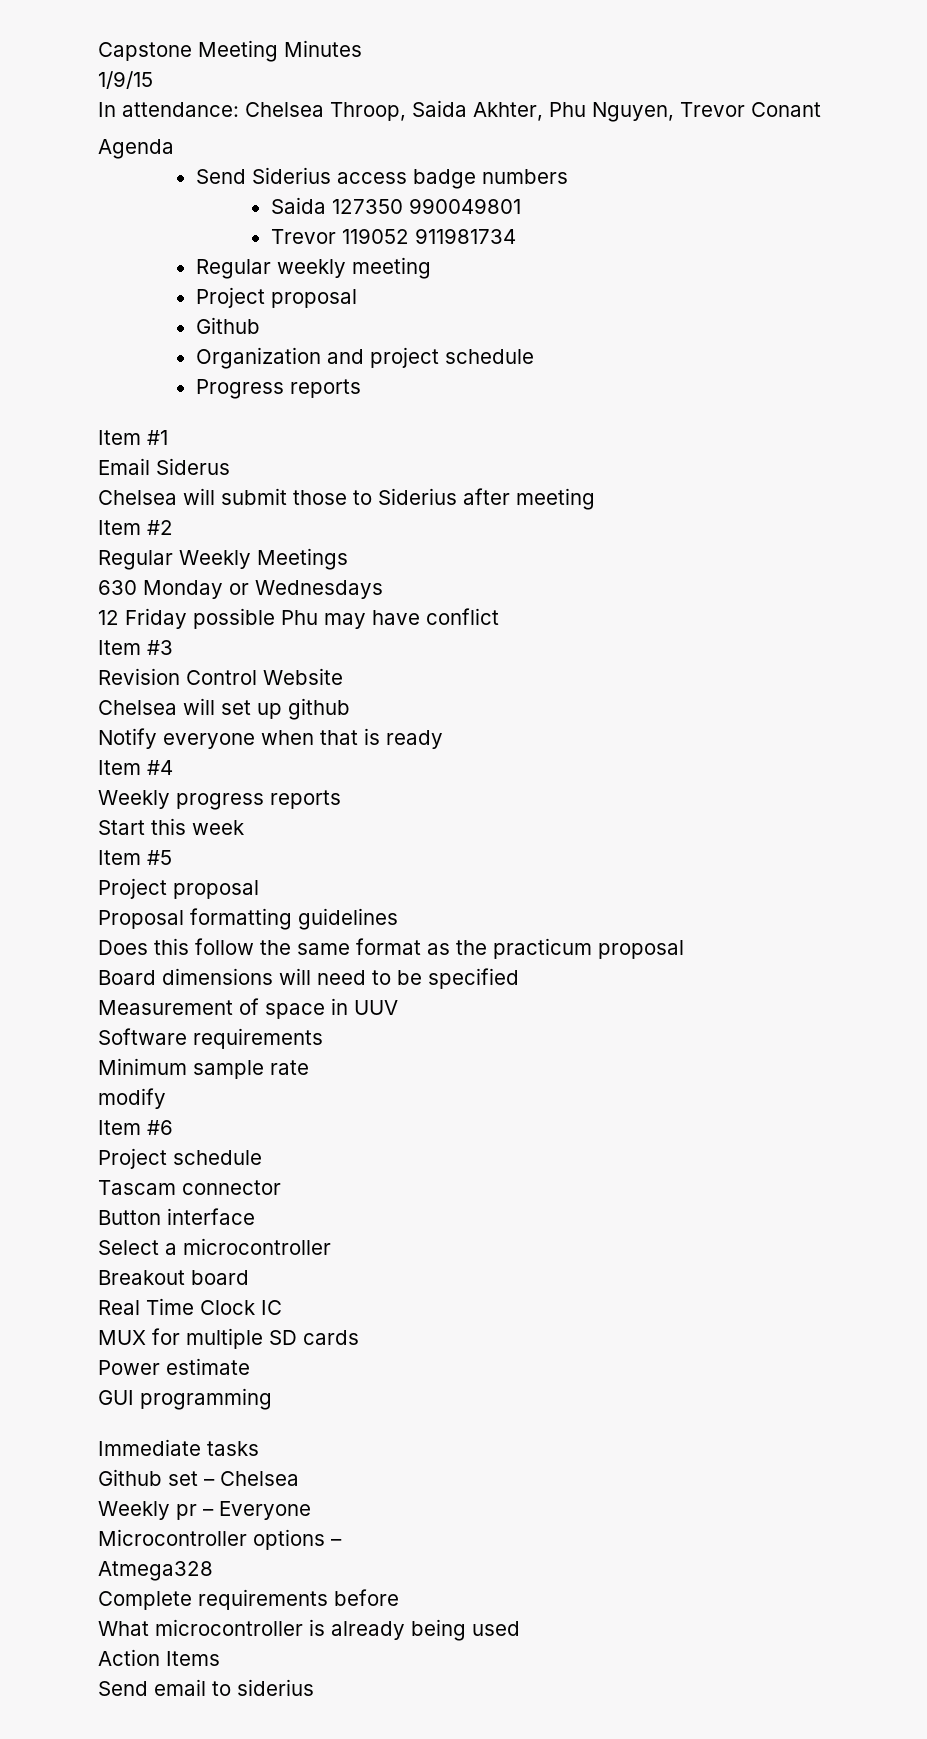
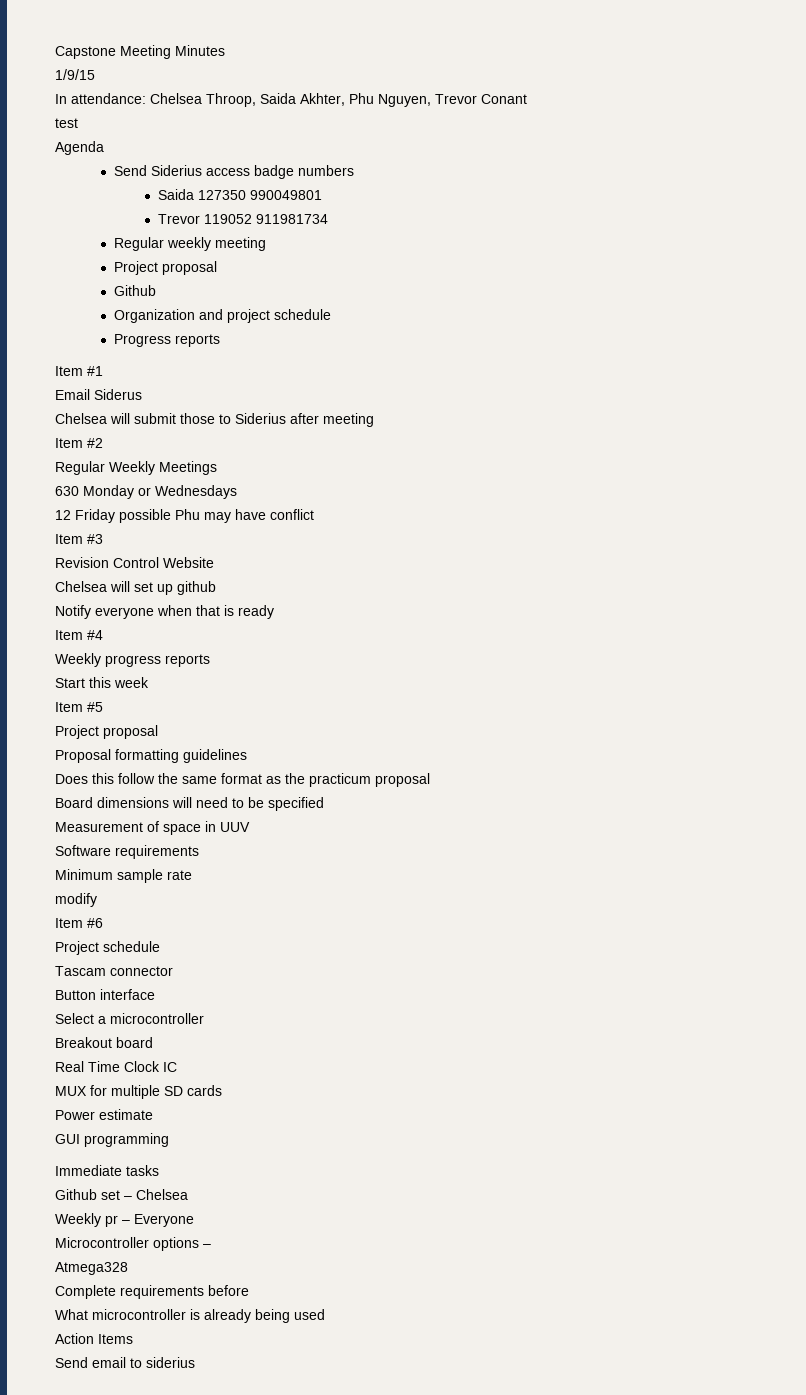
+ test

